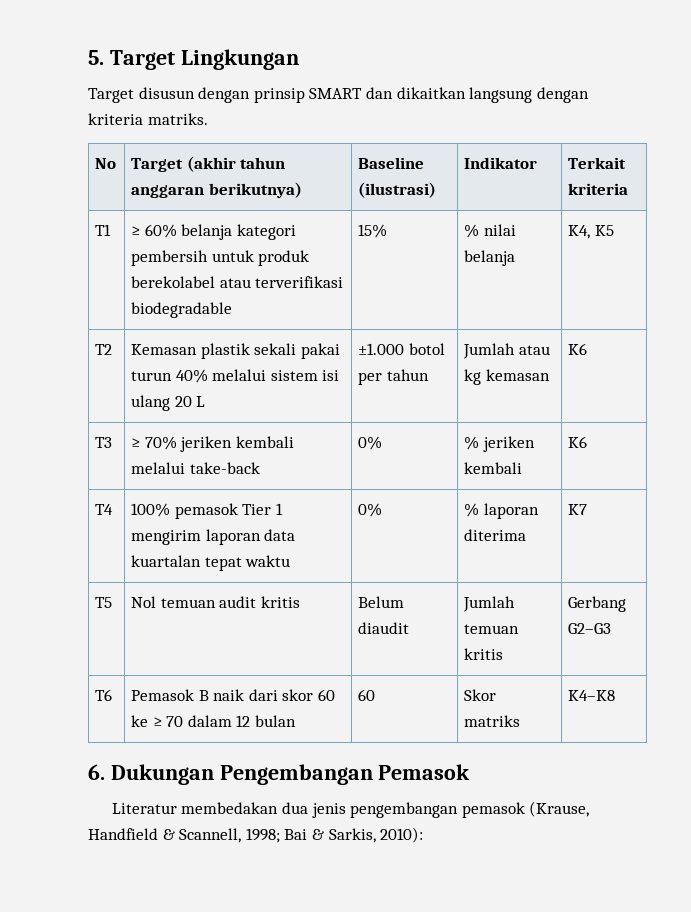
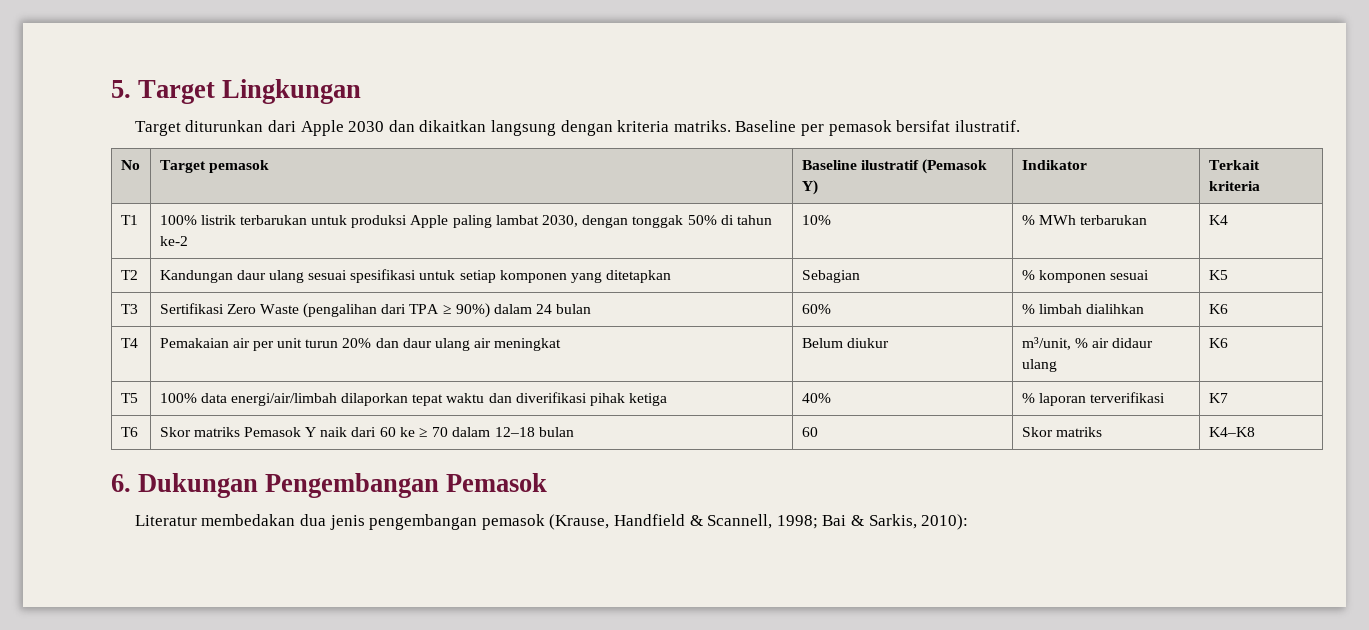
- Target disusun dengan prinsip SMART dan dikaitkan langsung dengan kriteria matriks.
- No | Target (akhir tahun anggaran berikutnya) | Baseline (ilustrasi) | Indikator | Terkait kriteria
- T1 | ≥ 60% belanja kategori pembersih untuk produk berekolabel atau terverifikasi biodegradable | 15% | % nilai belanja | K4, K5
- T2 | Kemasan plastik sekali pakai turun 40% melalui sistem isi ulang 20 L | ±1.000 botol per tahun | Jumlah atau kg kemasan | K6
- T3 | ≥ 70% jeriken kembali melalui take-back | 0% | % jeriken kembali | K6
+ Target diturunkan dari Apple 2030 dan dikaitkan langsung dengan kriteria matriks. Baseline per pemasok bersifat ilustratif.
+ No | Target pemasok | Baseline ilustratif (Pemasok Y) | Indikator | Terkait kriteria
+ T1 | 100% listrik terbarukan untuk produksi Apple paling lambat 2030, dengan tonggak 50% di tahun ke-2 | 10% | % MWh terbarukan | K4
+ T2 | Kandungan daur ulang sesuai spesifikasi untuk setiap komponen yang ditetapkan | Sebagian | % komponen sesuai | K5
+ T3 | Sertifikasi Zero Waste (pengalihan dari TPA ≥ 90%) dalam 24 bulan | 60% | % limbah dialihkan | K6
- T4 | 100% pemasok Tier 1 mengirim laporan data kuartalan tepat waktu | 0% | % laporan diterima | K7
+ T4 | Pemakaian air per unit turun 20% dan daur ulang air meningkat | Belum diukur | m³/unit, % air didaur ulang | K6
+ T5 | 100% data energi/air/limbah dilaporkan tepat waktu dan diverifikasi pihak ketiga | 40% | % laporan terverifikasi | K7
- T5 | Nol temuan audit kritis | Belum diaudit | Jumlah temuan kritis | Gerbang G2–G3
- T6 | Pemasok B naik dari skor 60 ke ≥ 70 dalam 12 bulan | 60 | Skor matriks | K4–K8
+ T6 | Skor matriks Pemasok Y naik dari 60 ke ≥ 70 dalam 12–18 bulan | 60 | Skor matriks | K4–K8

